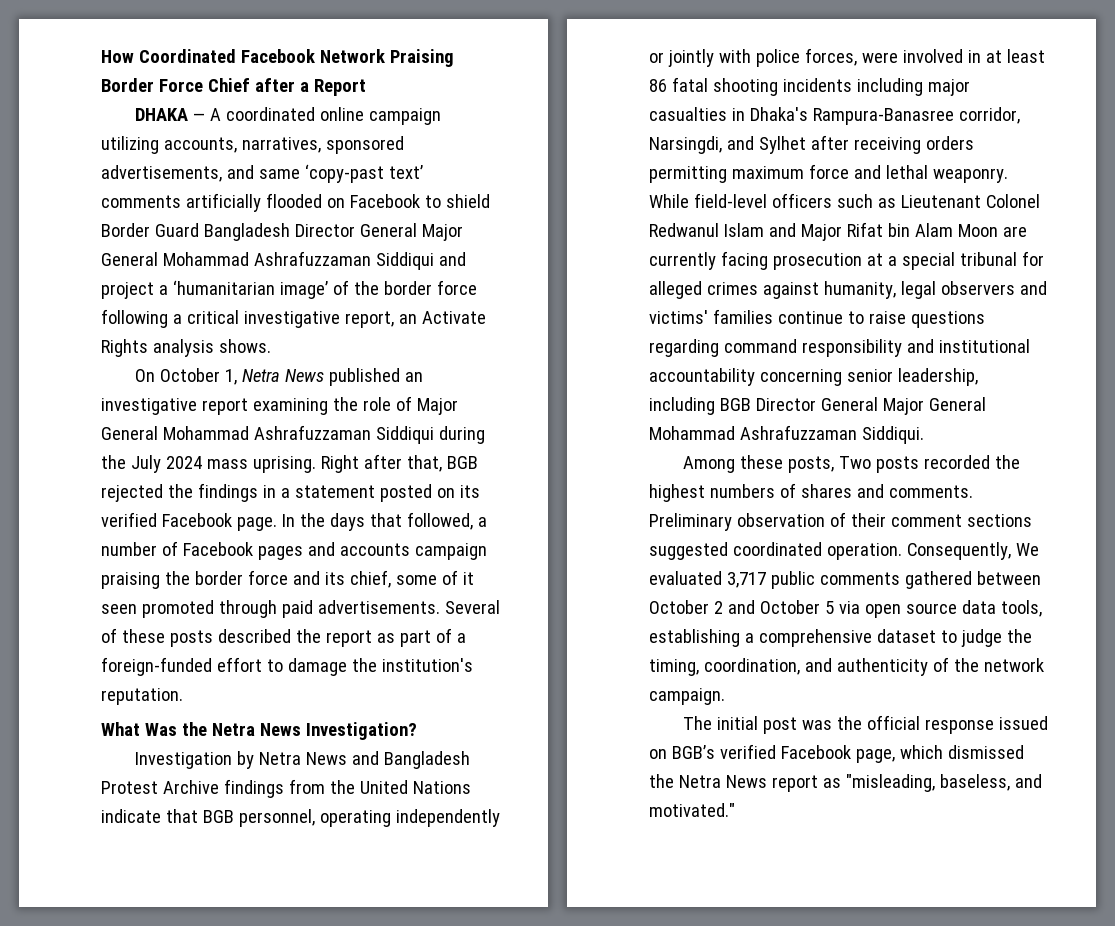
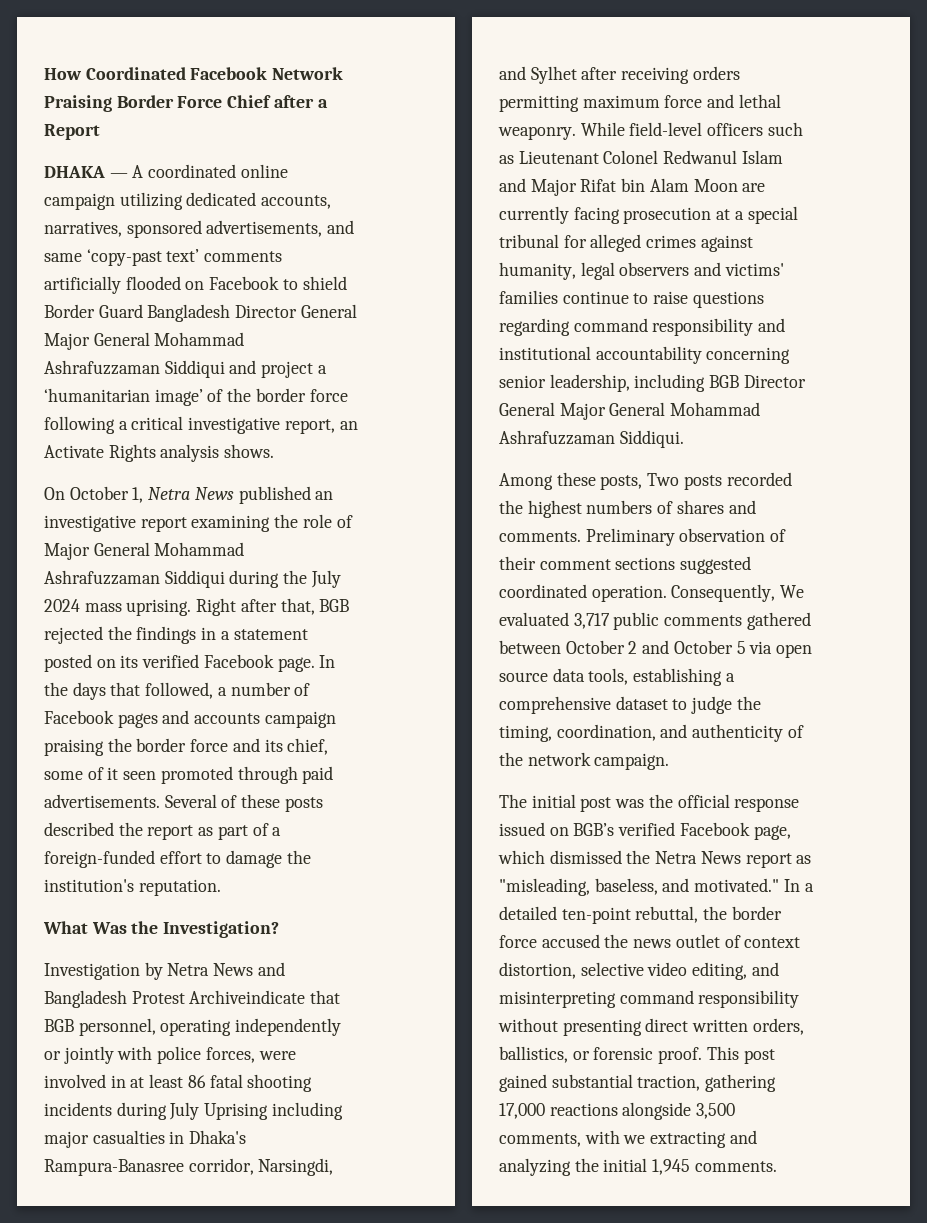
- DHAKA — A coordinated online campaign utilizing accounts, narratives, sponsored advertisements, and same ‘copy-past text’ comments artificially flooded on Facebook to shield Border Guard Bangladesh Director General Major General Mohammad Ashrafuzzaman Siddiqui and project a ‘humanitarian image’ of the border force following a critical investigative report, an Activate Rights analysis shows.
+ DHAKA — A coordinated online campaign utilizing dedicated accounts, narratives, sponsored advertisements, and same ‘copy-past text’ comments artificially flooded on Facebook to shield Border Guard Bangladesh Director General Major General Mohammad Ashrafuzzaman Siddiqui and project a ‘humanitarian image’ of the border force following a critical investigative report, an Activate Rights analysis shows.
- What Was the Netra News Investigation?
+ What Was the Investigation?
- Investigation by Netra News and Bangladesh Protest Archive findings from the United Nations indicate that BGB personnel, operating independently or jointly with police forces, were involved in at least 86 fatal shooting incidents including major casualties in Dhaka's Rampura-Banasree corridor, Narsingdi, and Sylhet after receiving orders permitting maximum force and lethal weaponry.
+ Investigation by Netra News and Bangladesh Protest Archiveindicate that BGB personnel, operating independently or jointly with police forces, were involved in at least 86 fatal shooting incidents during July Uprising including major casualties in Dhaka's Rampura-Banasree corridor, Narsingdi, and Sylhet after receiving orders permitting maximum force and lethal weaponry.
+ In a detailed ten-point rebuttal, the border force accused the news outlet of context distortion, selective video editing, and misinterpreting command responsibility without presenting direct written orders, ballistics, or forensic proof. This post gained substantial traction, gathering 17,000 reactions alongside 3,500 comments, with we extracting and analyzing the initial 1,945 comments.

